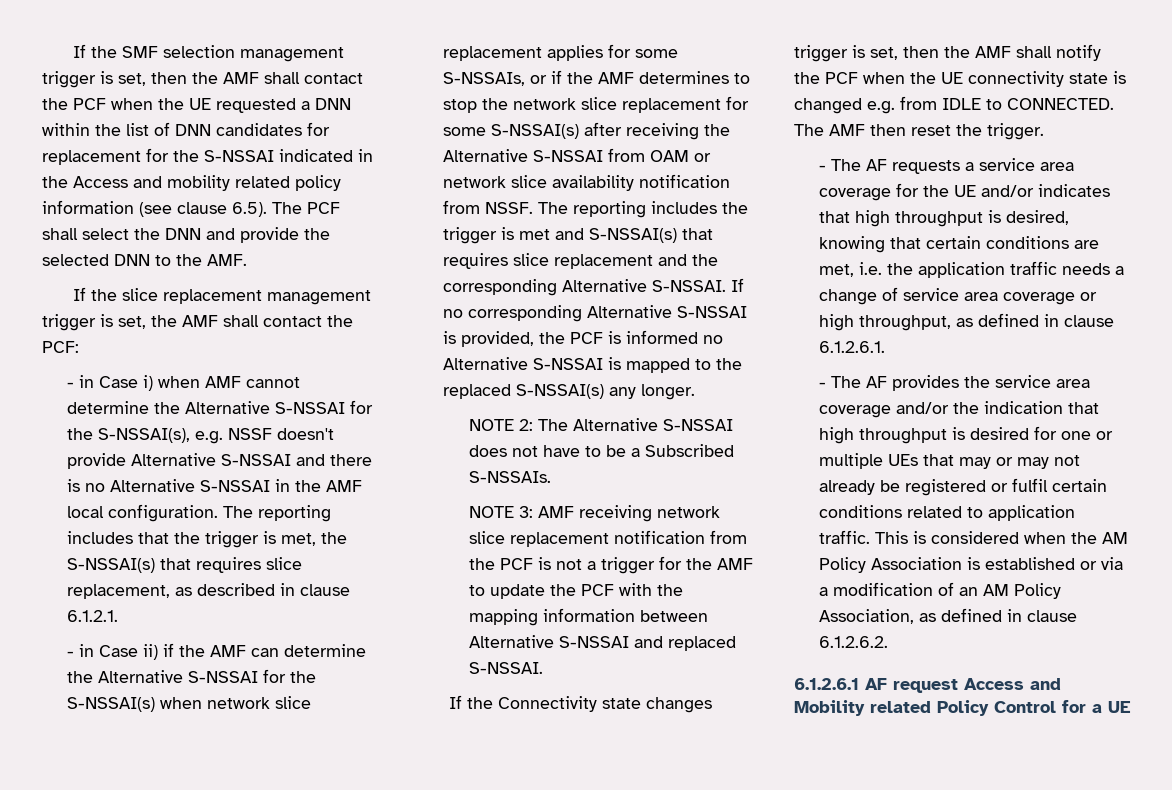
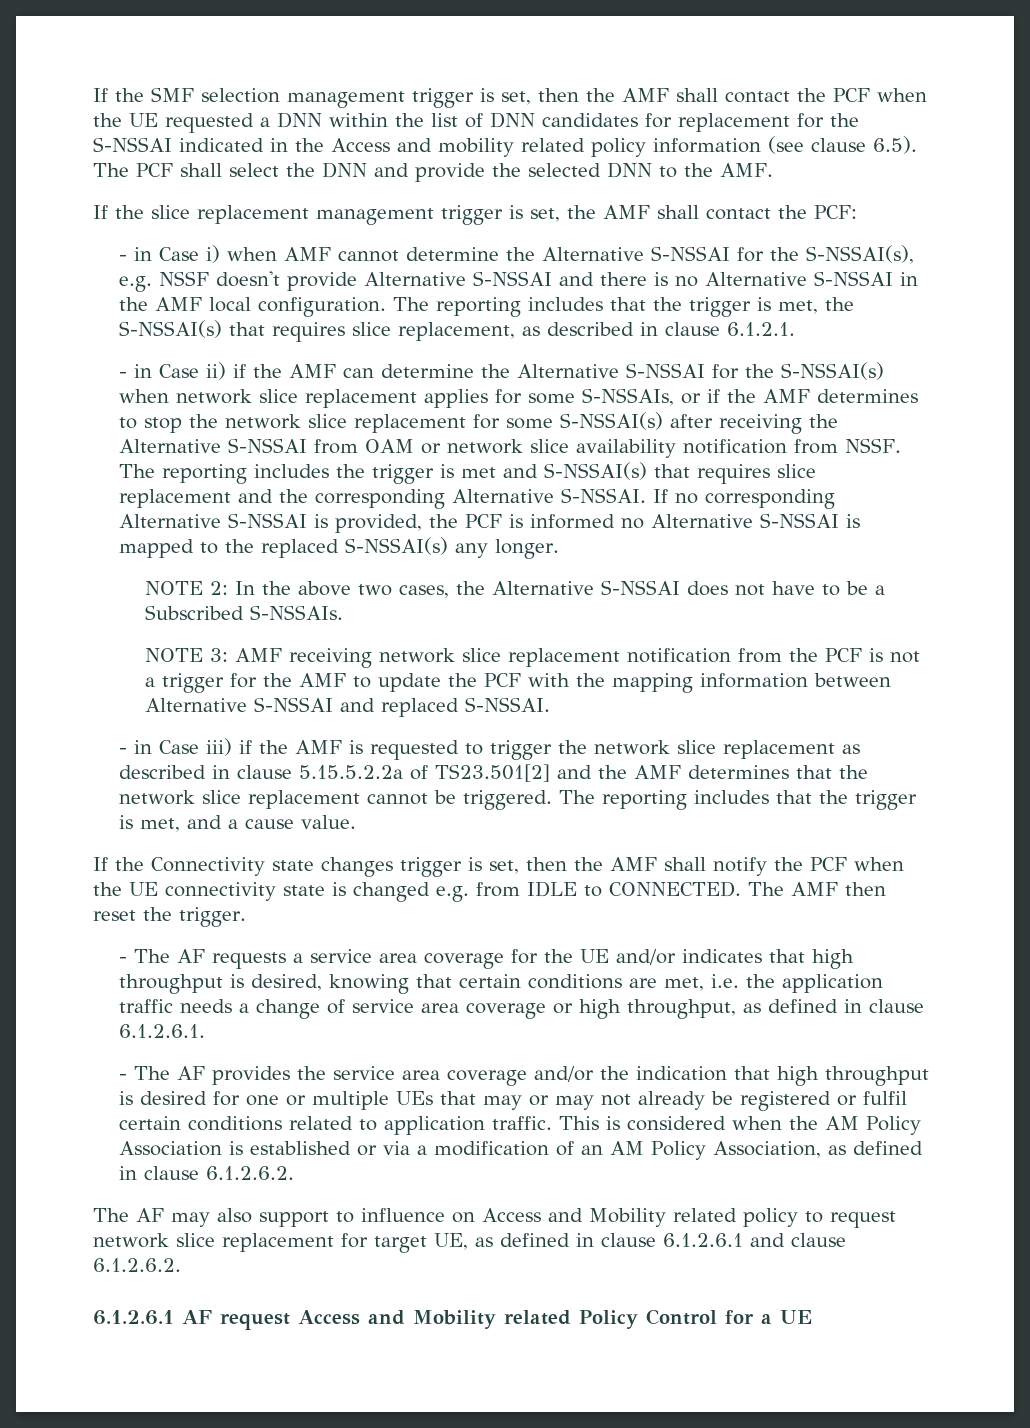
- NOTE 2: The Alternative S-NSSAI does not have to be a Subscribed S-NSSAIs.
+ NOTE 2: In the above two cases, the Alternative S-NSSAI does not have to be a Subscribed S-NSSAIs.
+ - in Case iii) if the AMF is requested to trigger the network slice replacement as described in clause 5.15.5.2.2a of TS23.501[2] and the AMF determines that the network slice replacement cannot be triggered. The reporting includes that the trigger is met, and a cause value.
+ The AF may also support to influence on Access and Mobility related policy to request network slice replacement for target UE, as defined in clause 6.1.2.6.1 and clause 6.1.2.6.2.

